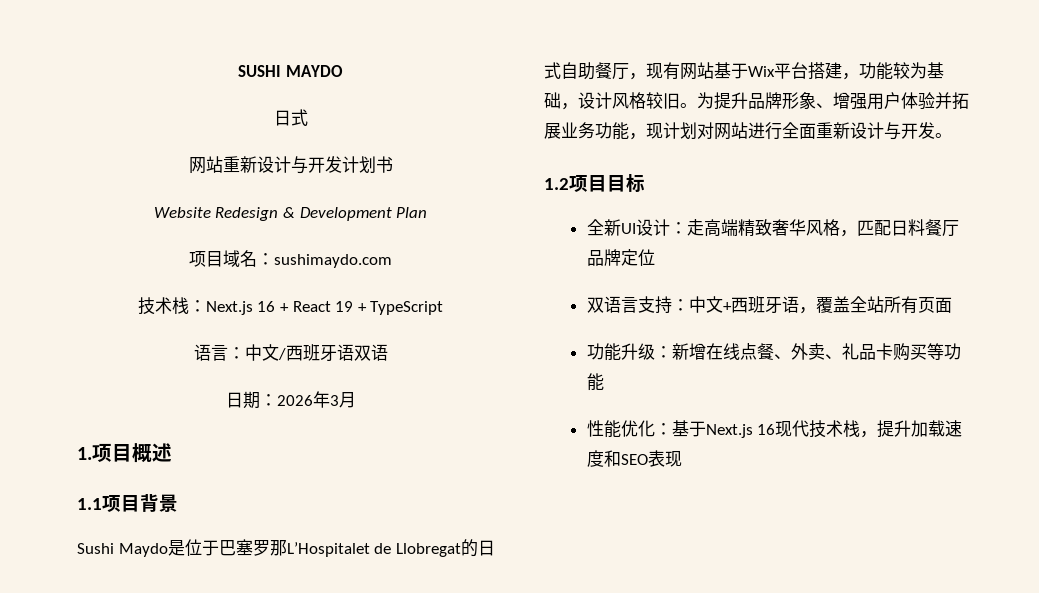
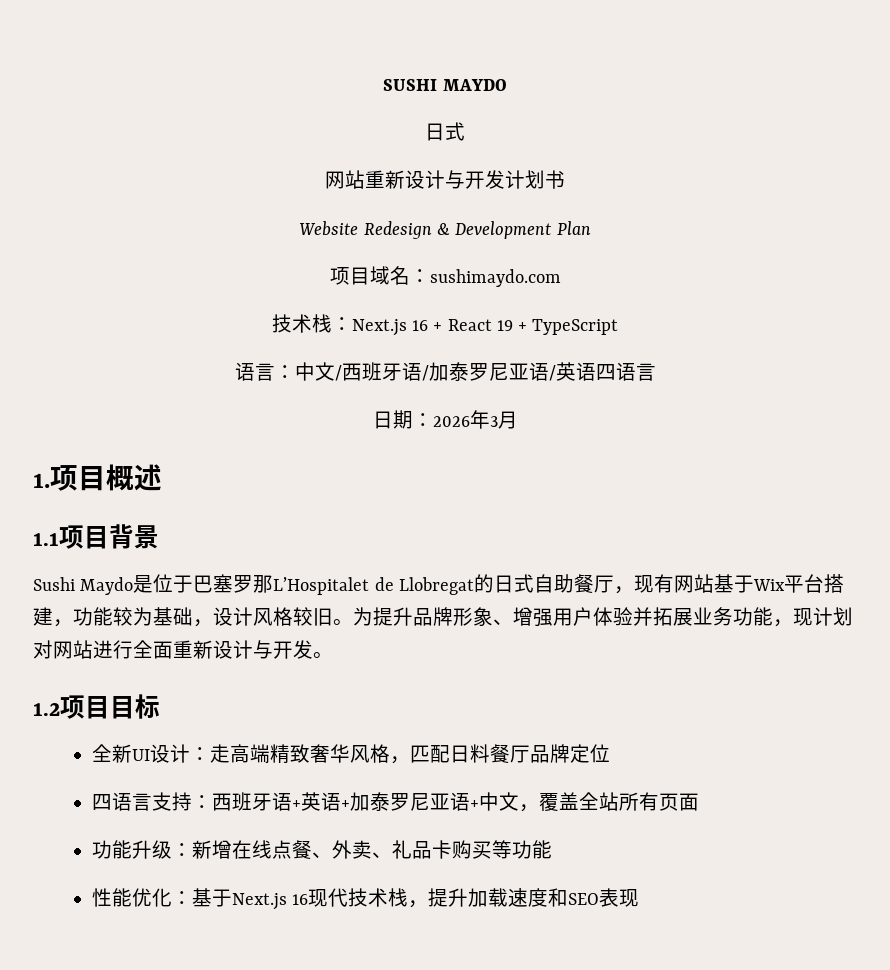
- 语言：中文/西班牙语双语
+ 语言：中文/西班牙语/加泰罗尼亚语/英语四语言
- 双语言支持：中文+西班牙语，覆盖全站所有页面
+ 四语言支持：西班牙语+英语+加泰罗尼亚语+中文，覆盖全站所有页面

